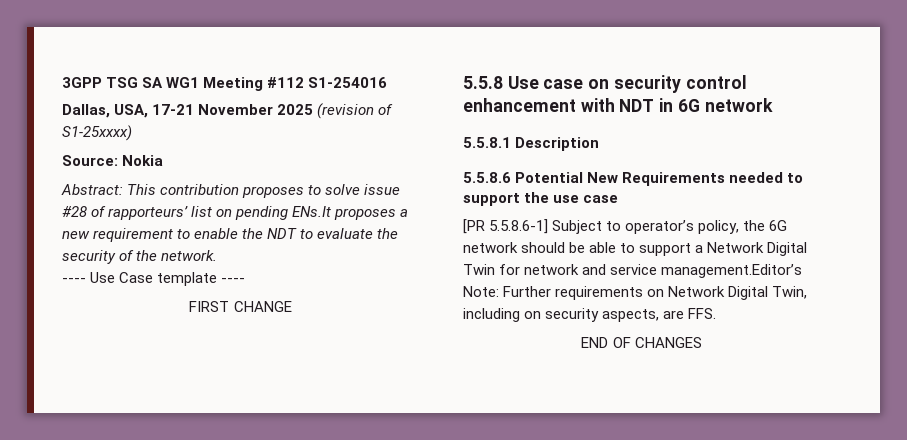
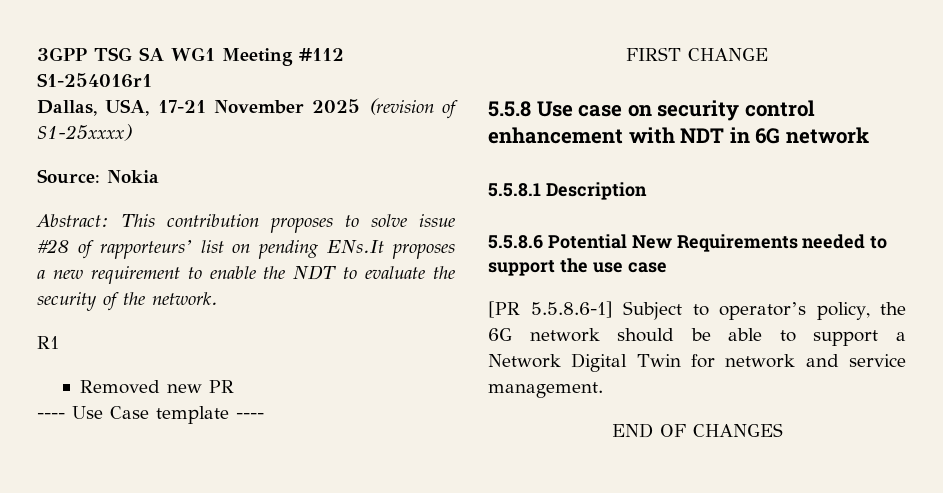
- 3GPP TSG SA WG1 Meeting #112 S1-254016
+ 3GPP TSG SA WG1 Meeting #112 S1-254016r1
+ R1
+ Removed new PR
- [PR 5.5.8.6-1] Subject to operator’s policy, the 6G network should be able to support a Network Digital Twin for network and service management.Editor’s Note: Further requirements on Network Digital Twin, including on security aspects, are FFS.
+ [PR 5.5.8.6-1] Subject to operator’s policy, the 6G network should be able to support a Network Digital Twin for network and service management.

